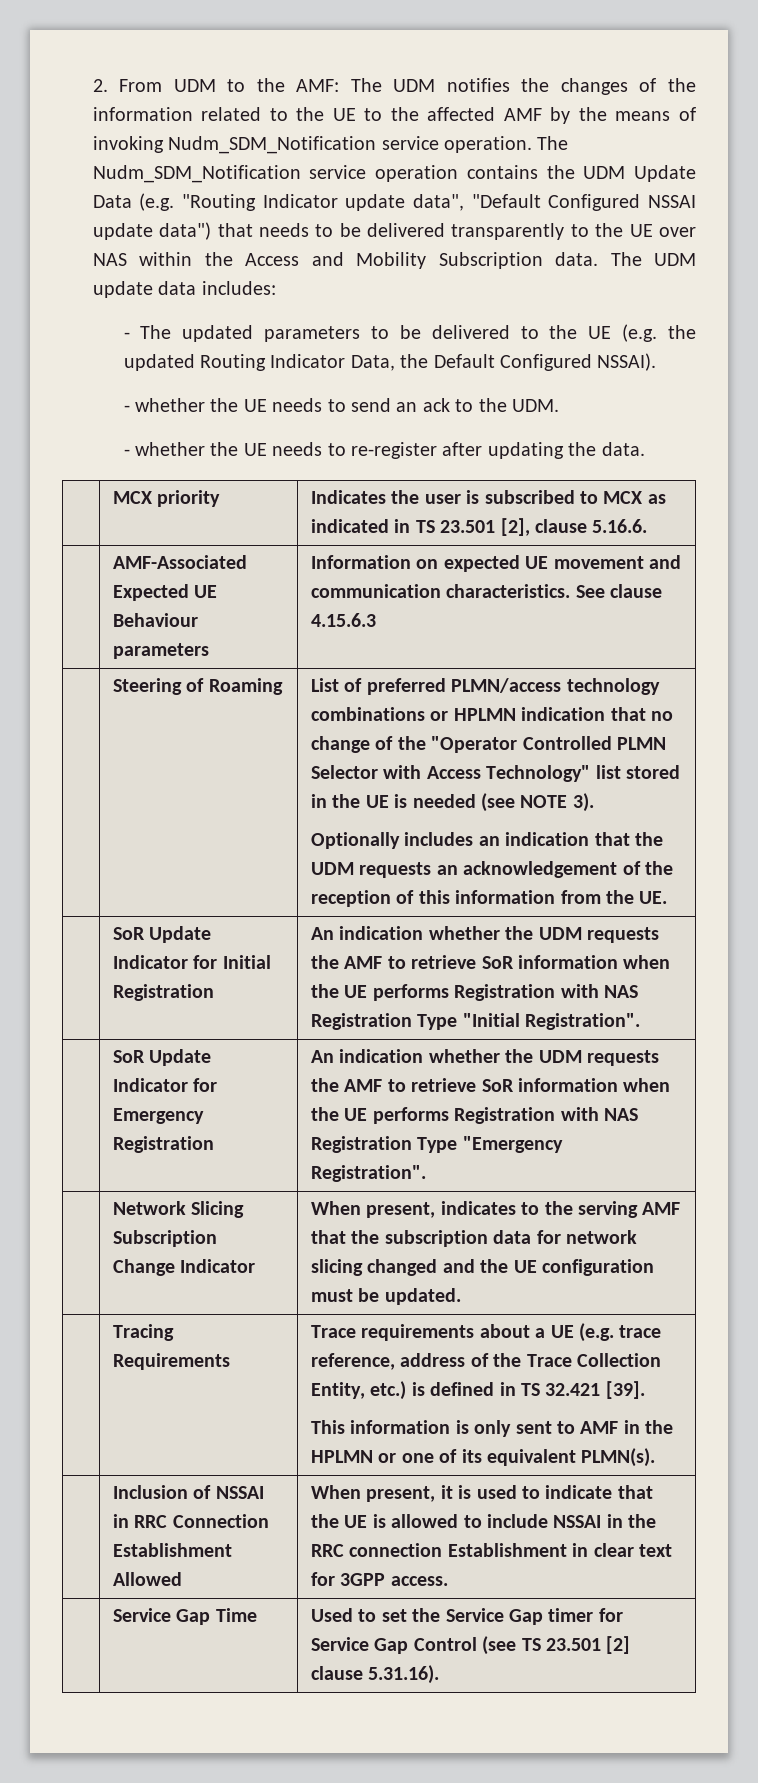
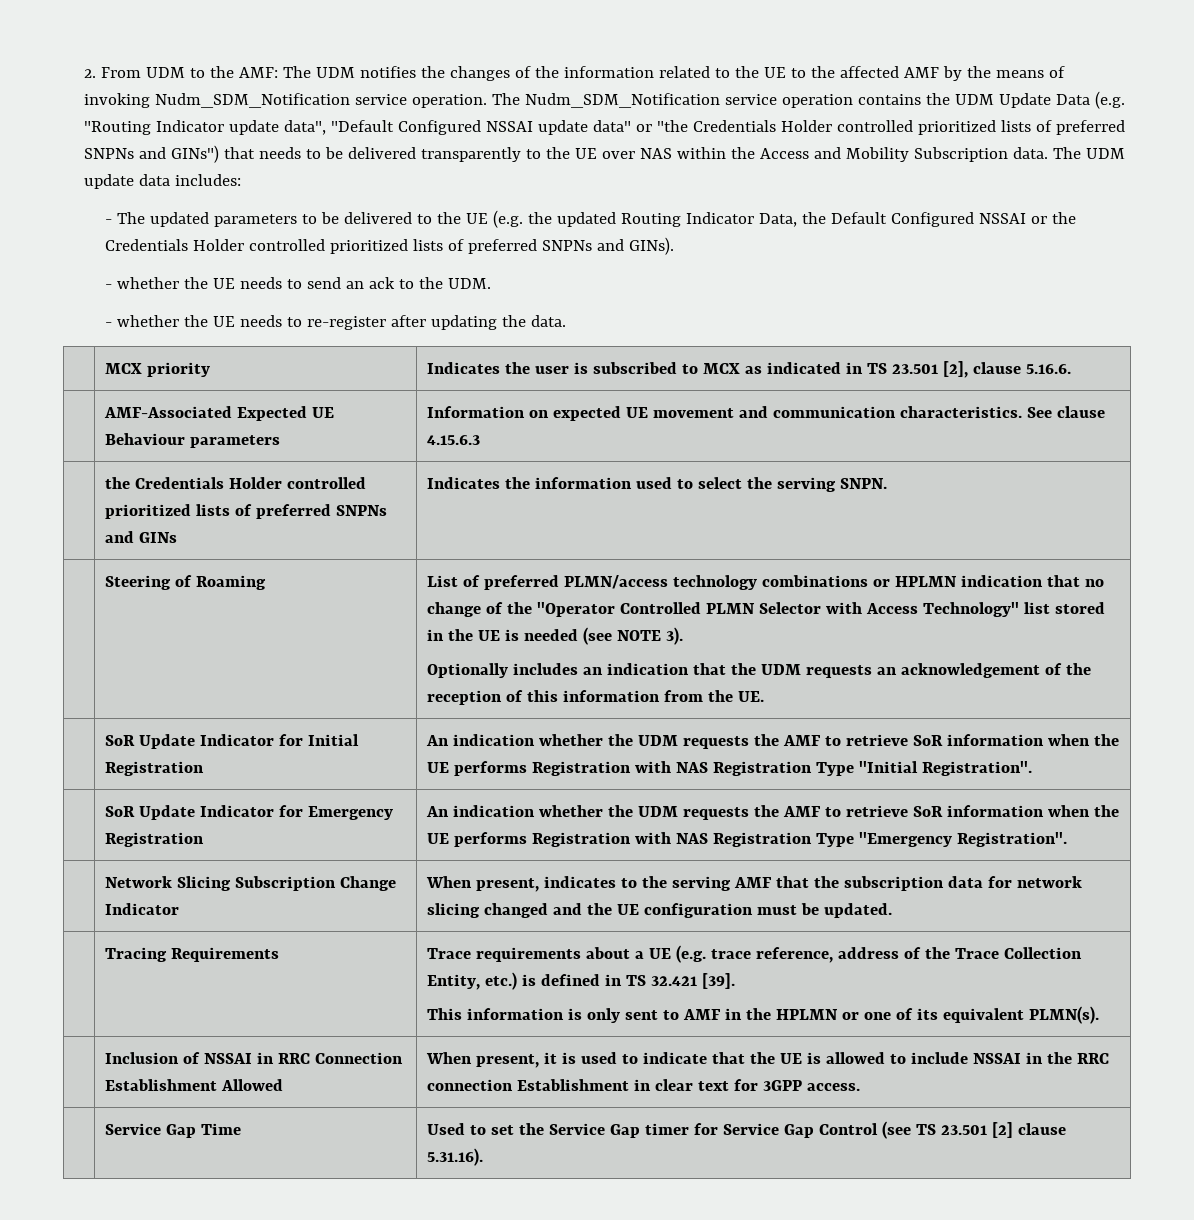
- The Nudm_SDM_Notification service operation contains the UDM Update Data (e.g. "Routing Indicator update data", "Default Configured NSSAI update data") that needs to be delivered transparently to the UE over NAS within the Access and Mobility Subscription data.
+ The Nudm_SDM_Notification service operation contains the UDM Update Data (e.g. "Routing Indicator update data", "Default Configured NSSAI update data" or "the Credentials Holder controlled prioritized lists of preferred SNPNs and GINs") that needs to be delivered transparently to the UE over NAS within the Access and Mobility Subscription data.
- - The updated parameters to be delivered to the UE (e.g. the updated Routing Indicator Data, the Default Configured NSSAI).
+ - The updated parameters to be delivered to the UE (e.g. the updated Routing Indicator Data, the Default Configured NSSAI or the Credentials Holder controlled prioritized lists of preferred SNPNs and GINs).
+ | the Credentials Holder controlled prioritized lists of preferred SNPNs and GINs | Indicates the information used to select the serving SNPN.

